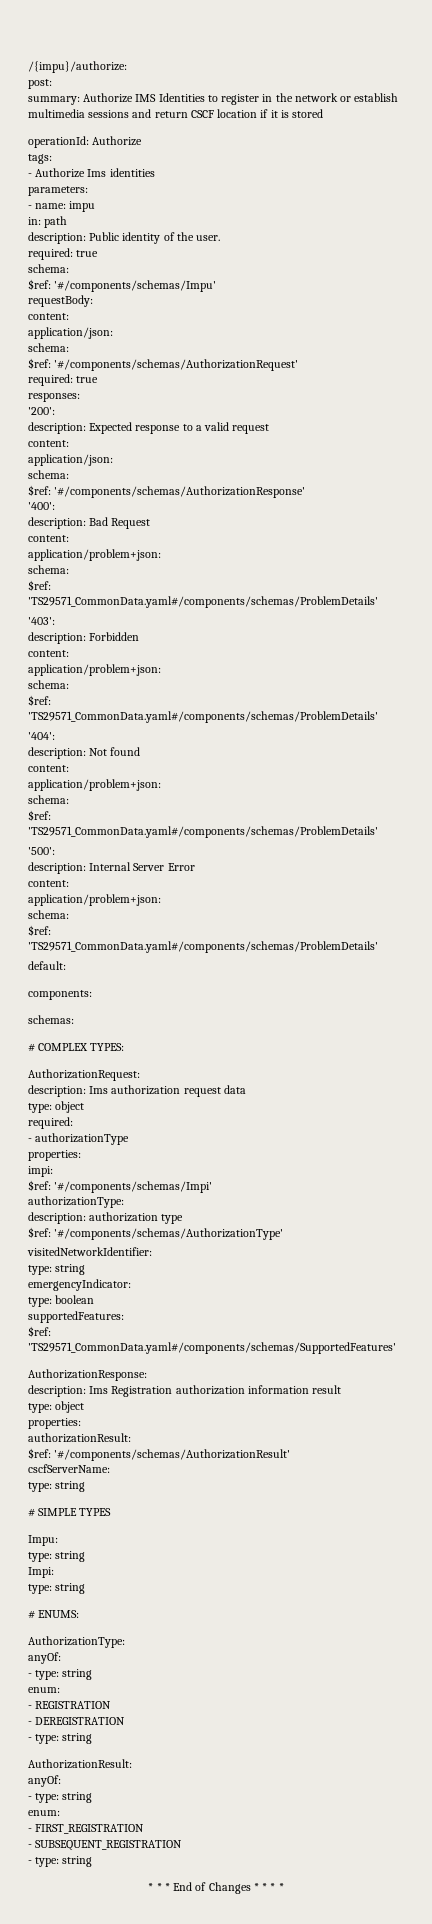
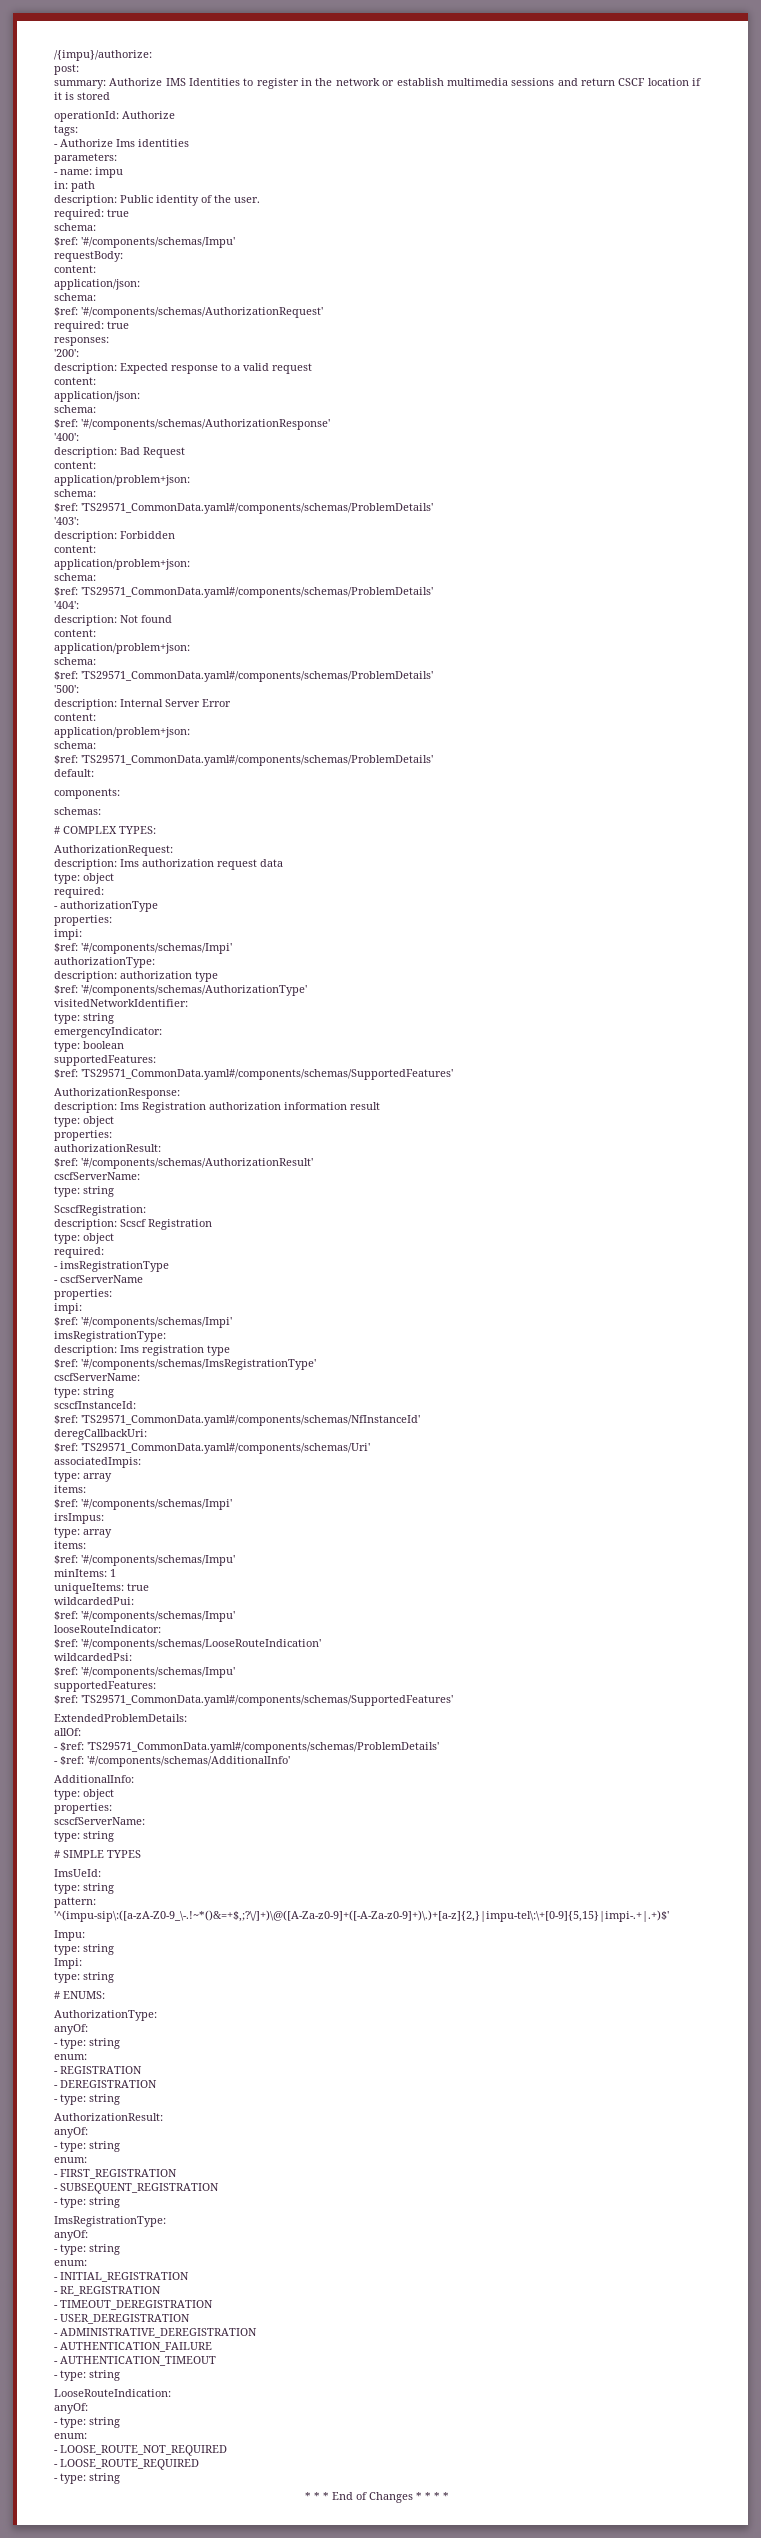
+ ScscfRegistration:
+ description: Scscf Registration
+ type: object
+ required:
+ - imsRegistrationType
+ - cscfServerName
+ properties:
+ impi:
+ $ref: '#/components/schemas/Impi'
+ imsRegistrationType:
+ description: Ims registration type
+ $ref: '#/components/schemas/ImsRegistrationType'
+ cscfServerName:
+ type: string
+ scscfInstanceId:
+ $ref: 'TS29571_CommonData.yaml#/components/schemas/NfInstanceId'
+ deregCallbackUri:
+ $ref: 'TS29571_CommonData.yaml#/components/schemas/Uri'
+ associatedImpis:
+ type: array
+ items:
+ $ref: '#/components/schemas/Impi'
+ irsImpus:
+ type: array
+ items:
+ $ref: '#/components/schemas/Impu'
+ minItems: 1
+ uniqueItems: true
+ wildcardedPui:
+ $ref: '#/components/schemas/Impu'
+ looseRouteIndicator:
+ $ref: '#/components/schemas/LooseRouteIndication'
+ wildcardedPsi:
+ $ref: '#/components/schemas/Impu'
+ supportedFeatures:
+ $ref: 'TS29571_CommonData.yaml#/components/schemas/SupportedFeatures'
+ ExtendedProblemDetails:
+ allOf:
+ - $ref: 'TS29571_CommonData.yaml#/components/schemas/ProblemDetails'
+ - $ref: '#/components/schemas/AdditionalInfo'
+ AdditionalInfo:
+ type: object
+ properties:
+ scscfServerName:
+ type: string
  # SIMPLE TYPES
+ ImsUeId:
+ type: string
+ pattern: '^(impu-sip\:([a-zA-Z0-9_\-.!~*()&=+$,;?\/]+)\@([A-Za-z0-9]+([-A-Za-z0-9]+)\.)+[a-z]{2,}|impu-tel\:\+[0-9]{5,15}|impi-.+|.+)$'
+ ImsRegistrationType:
+ anyOf:
+ - type: string
+ enum:
+ - INITIAL_REGISTRATION
+ - RE_REGISTRATION
+ - TIMEOUT_DEREGISTRATION
+ - USER_DEREGISTRATION
+ - ADMINISTRATIVE_DEREGISTRATION
+ - AUTHENTICATION_FAILURE
+ - AUTHENTICATION_TIMEOUT
+ - type: string
+ LooseRouteIndication:
+ anyOf:
+ - type: string
+ enum:
+ - LOOSE_ROUTE_NOT_REQUIRED
+ - LOOSE_ROUTE_REQUIRED
+ - type: string

